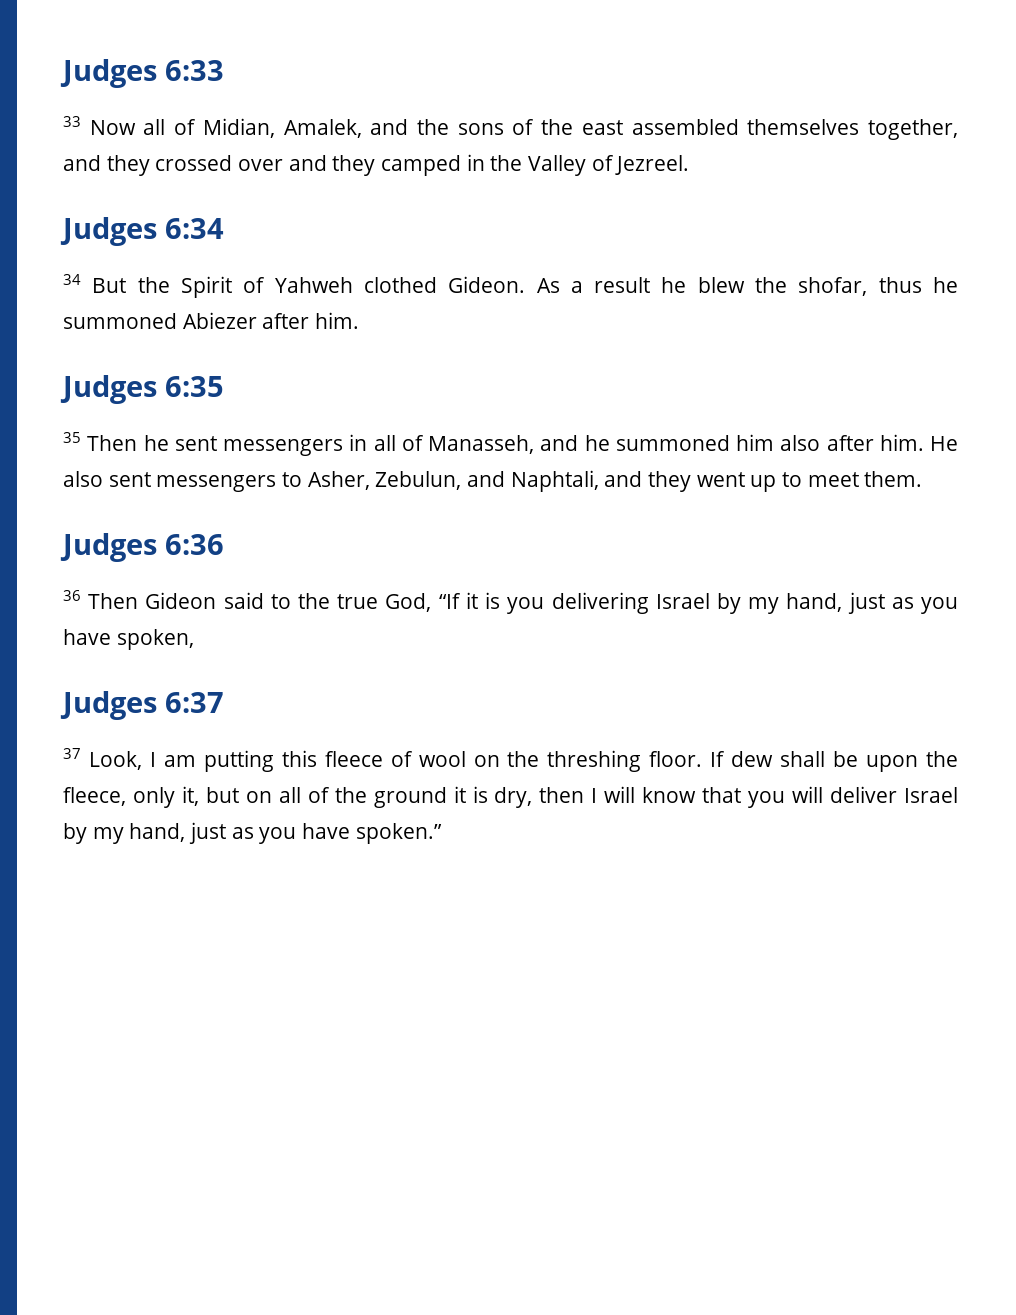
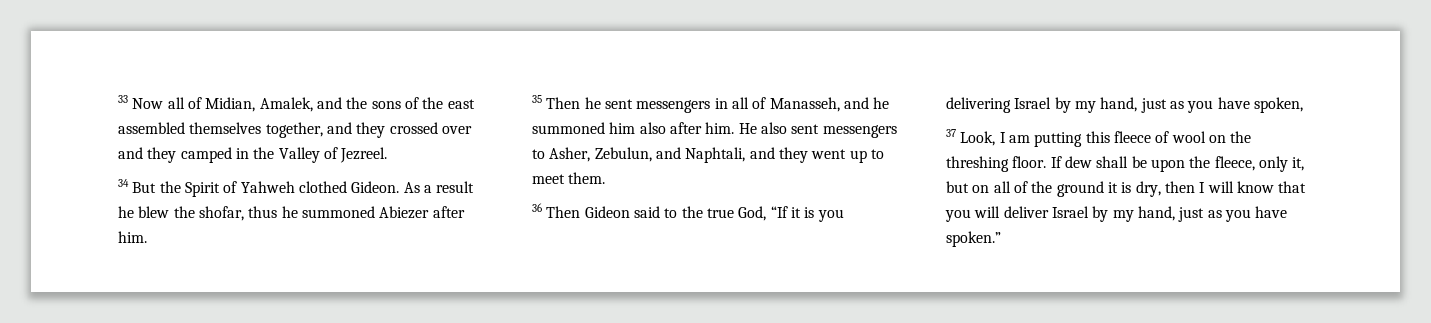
- Judges 6:33
- Judges 6:34
- Judges 6:35
- Judges 6:36
- Judges 6:37

